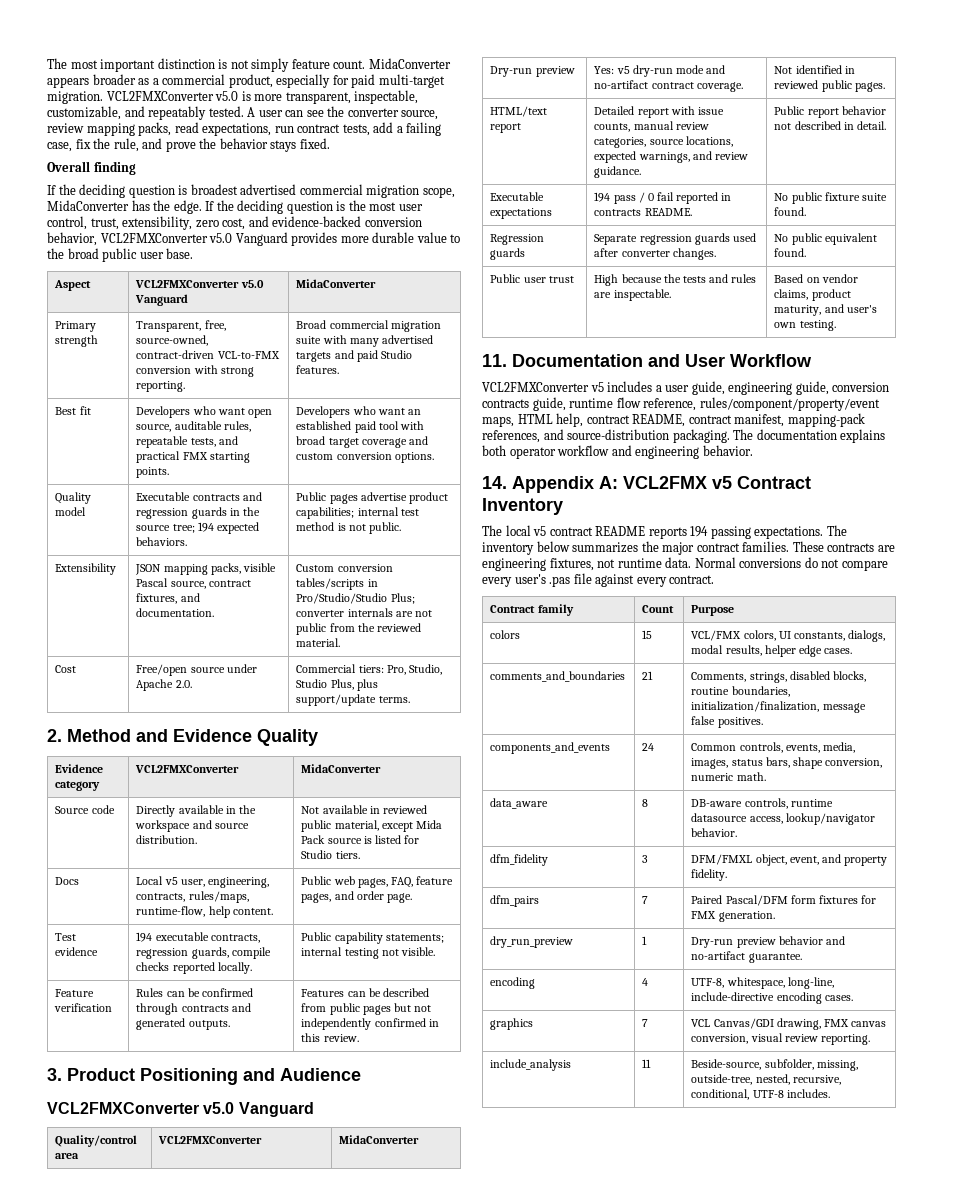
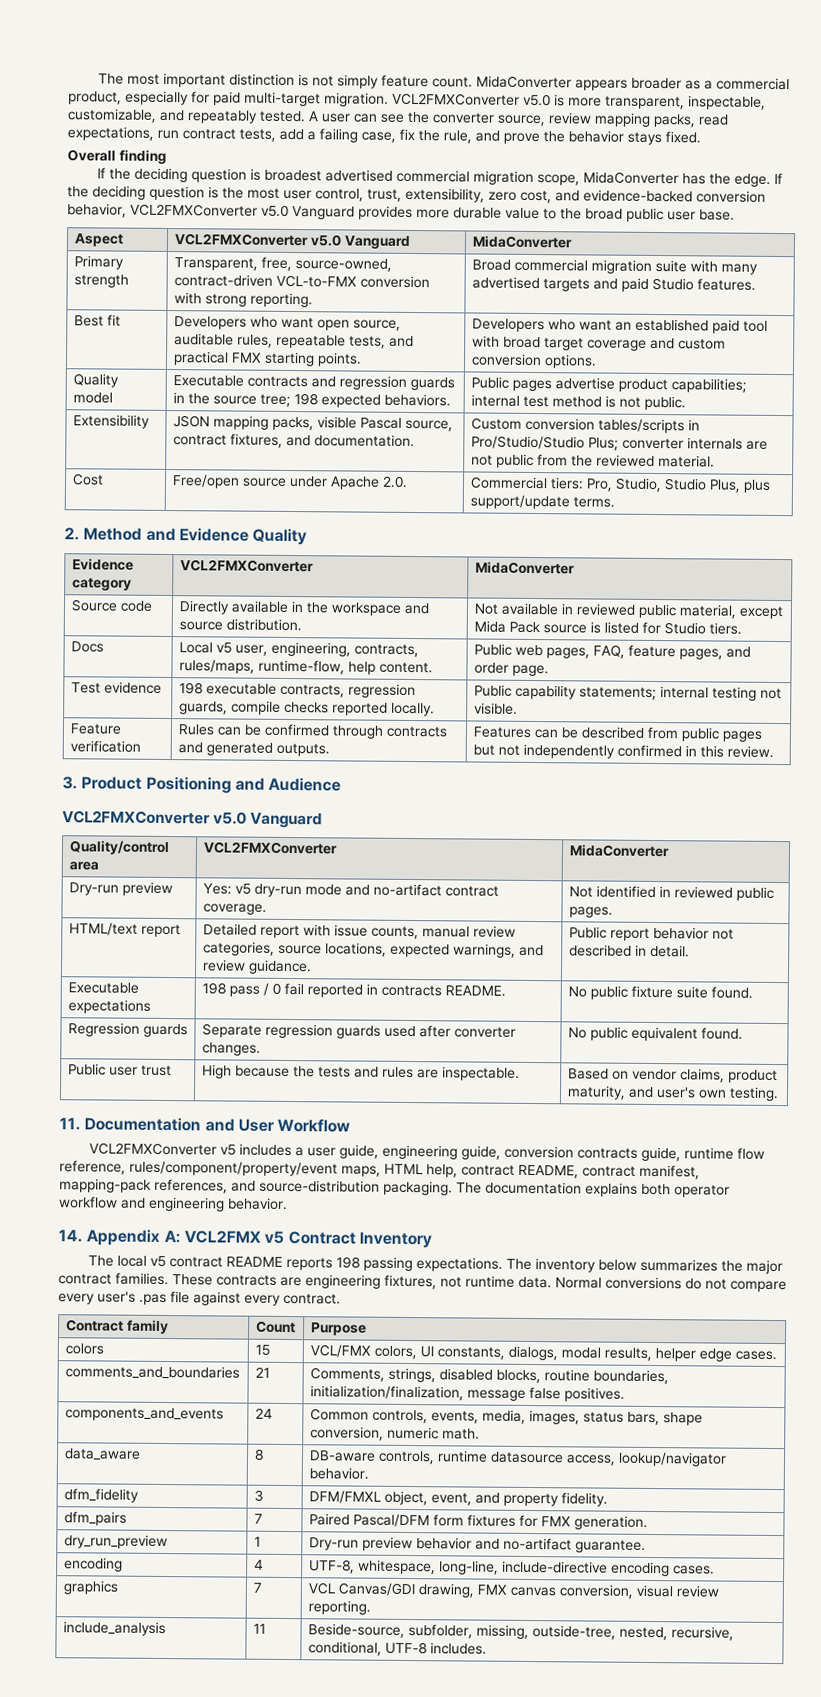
- Quality model | Executable contracts and regression guards in the source tree; 194 expected behaviors. | Public pages advertise product capabilities; internal test method is not public.
+ Quality model | Executable contracts and regression guards in the source tree; 198 expected behaviors. | Public pages advertise product capabilities; internal test method is not public.
- Test evidence | 194 executable contracts, regression guards, compile checks reported locally. | Public capability statements; internal testing not visible.
+ Test evidence | 198 executable contracts, regression guards, compile checks reported locally. | Public capability statements; internal testing not visible.
- Executable expectations | 194 pass / 0 fail reported in contracts README. | No public fixture suite found.
+ Executable expectations | 198 pass / 0 fail reported in contracts README. | No public fixture suite found.
- The local v5 contract README reports 194 passing expectations.
+ The local v5 contract README reports 198 passing expectations.

